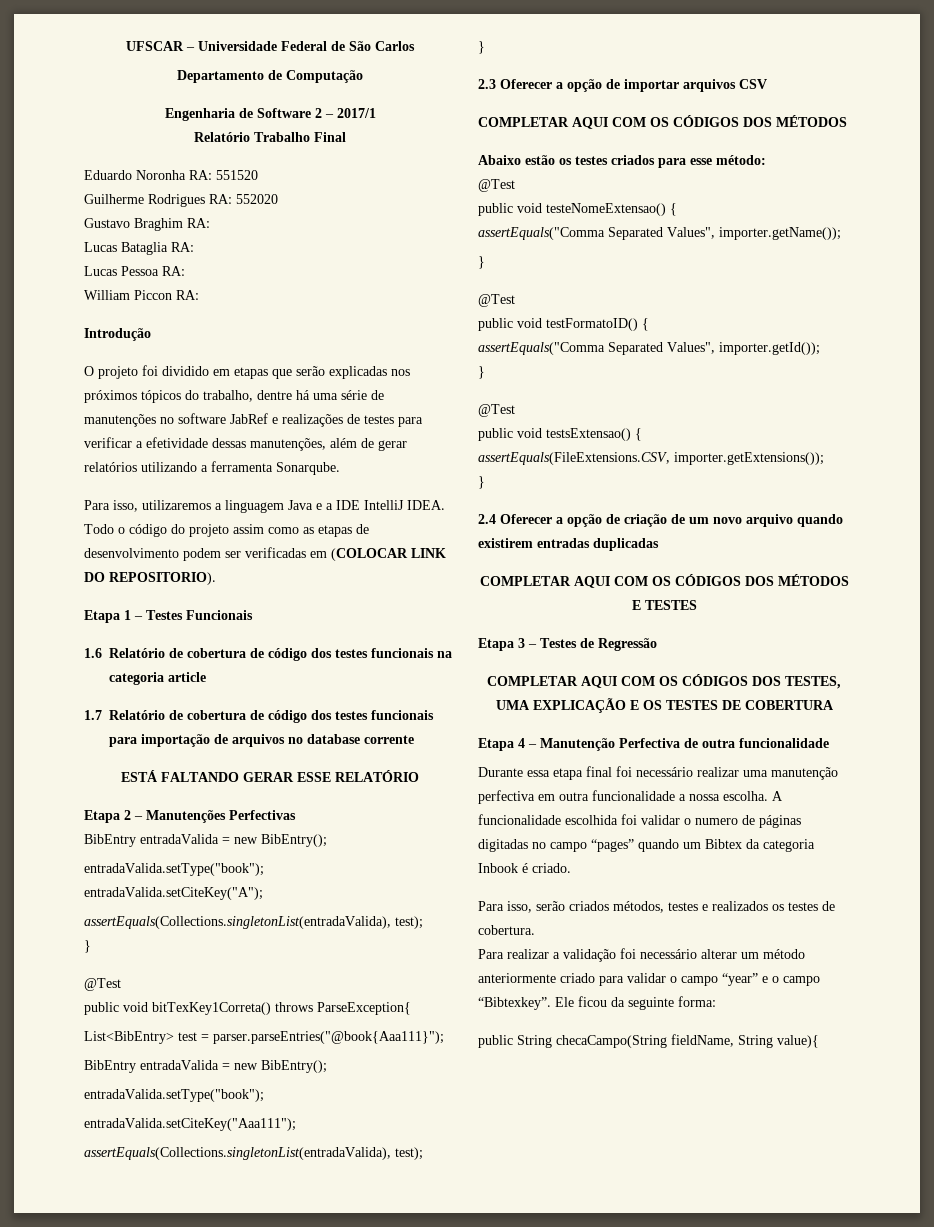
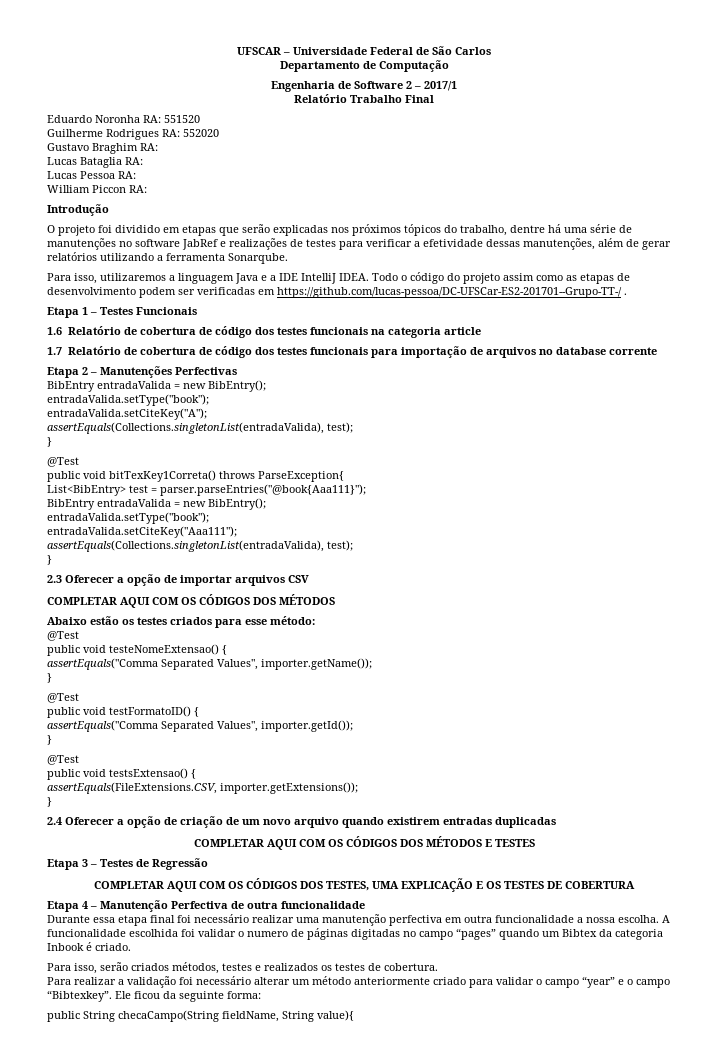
- Todo o código do projeto assim como as etapas de desenvolvimento podem ser verificadas em (COLOCAR LINK DO REPOSITORIO).
+ Todo o código do projeto assim como as etapas de desenvolvimento podem ser verificadas em https://github.com/lucas-pessoa/DC-UFSCar-ES2-201701--Grupo-TT-/ .
- ESTÁ FALTANDO GERAR ESSE RELATÓRIO

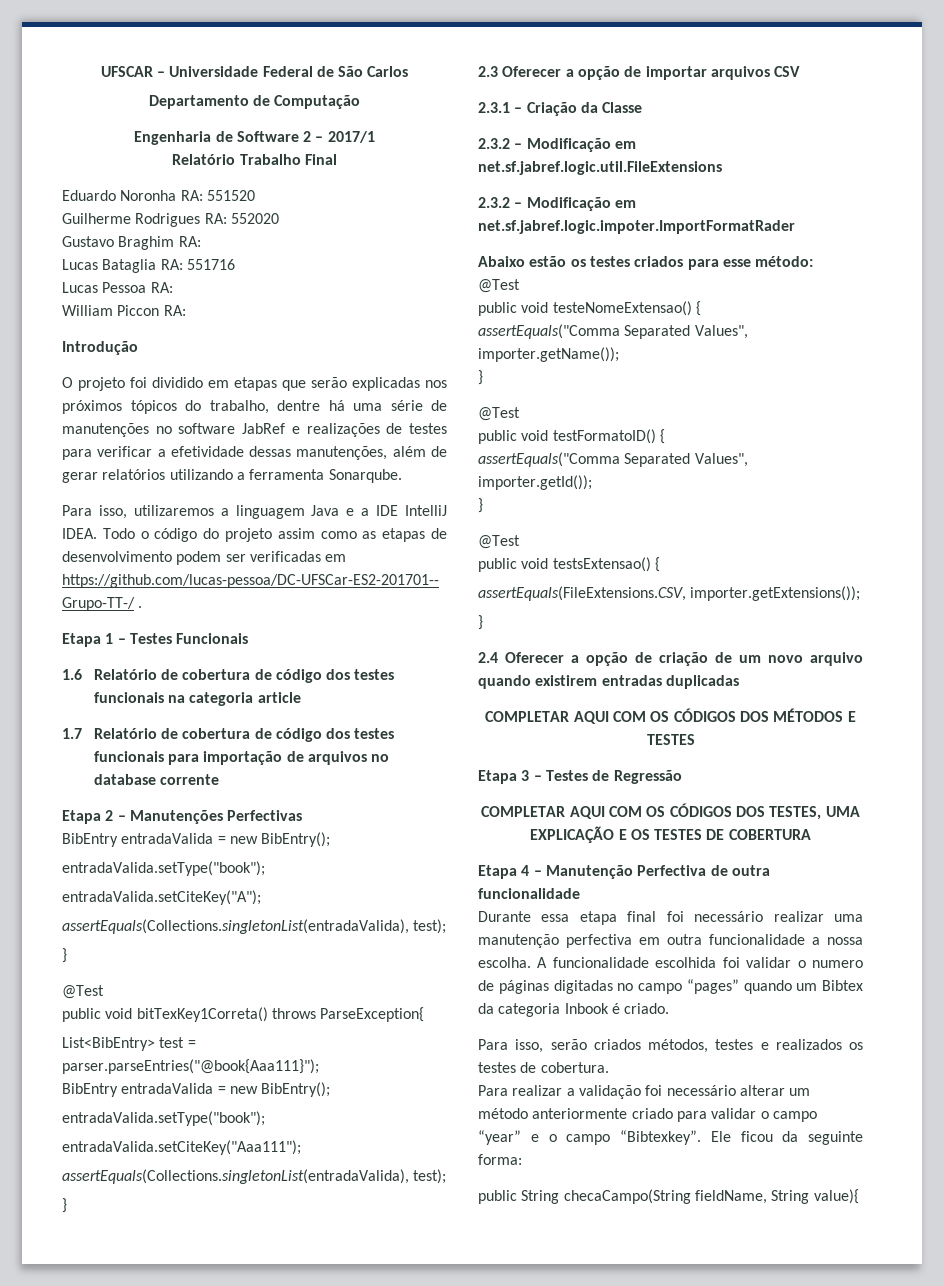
- Lucas Bataglia RA:
+ Lucas Bataglia RA: 551716
  2.3 Oferecer a opção de importar arquivos CSV
- COMPLETAR AQUI COM OS CÓDIGOS DOS MÉTODOS
+ 2.3.1 – Criação da Classe
+ 2.3.2 – Modificação em net.sf.jabref.logic.util.FileExtensions
+ 2.3.2 – Modificação em net.sf.jabref.logic.impoter.ImportFormatRader

